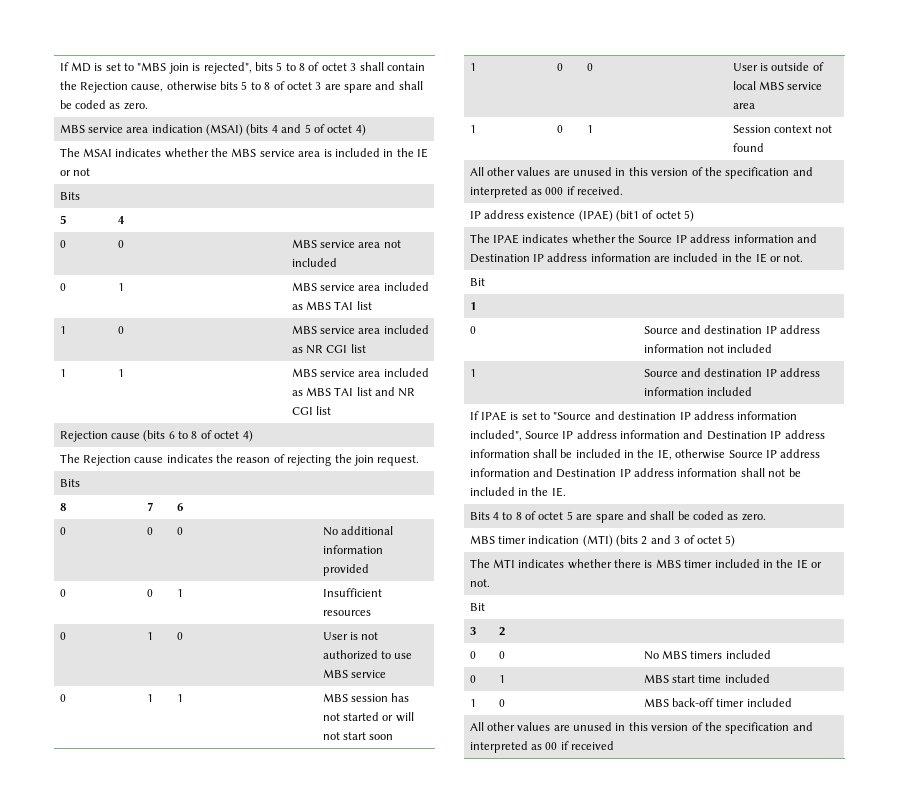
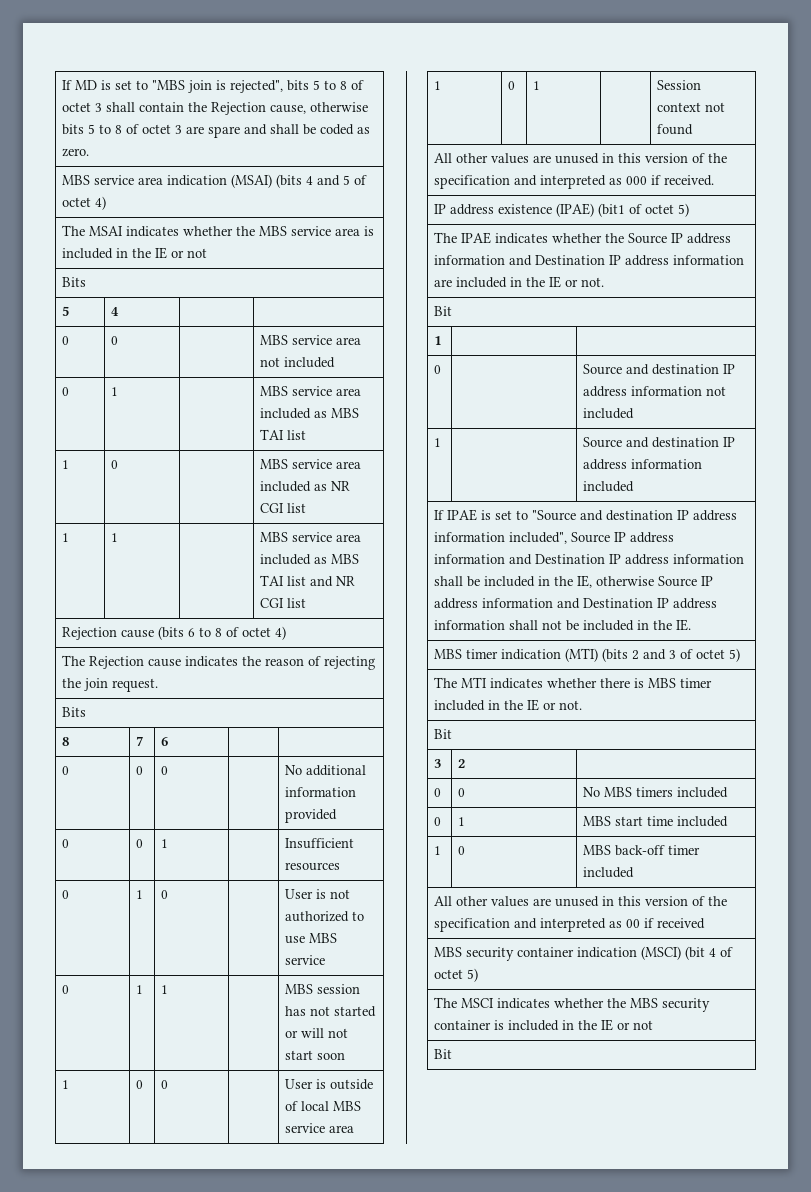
- Bits 4 to 8 of octet 5 are spare and shall be coded as zero.
+ MBS security container indication (MSCI) (bit 4 of octet 5)
+ The MSCI indicates whether the MBS security container is included in the IE or not
+ Bit

